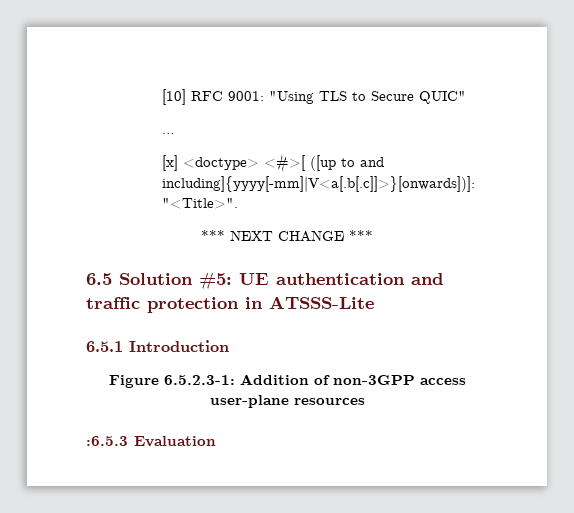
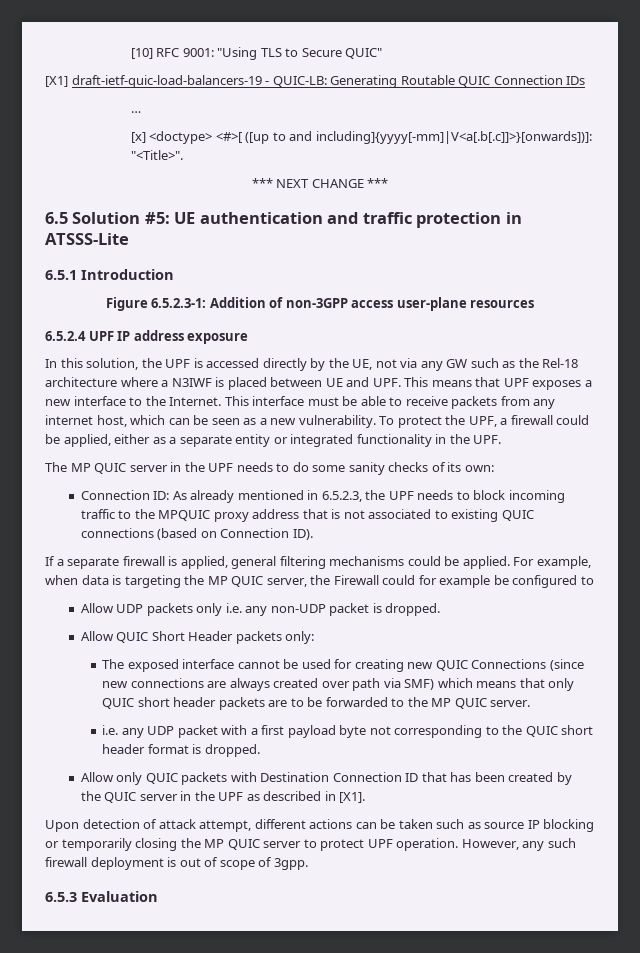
+ [X1] draft-ietf-quic-load-balancers-19 - QUIC-LB: Generating Routable QUIC Connection IDs
- :6.5.3 Evaluation
+ 6.5.2.4 UPF IP address exposure
+ In this solution, the UPF is accessed directly by the UE, not via any GW such as the Rel-18 architecture where a N3IWF is placed between UE and UPF. This means that UPF exposes a new interface to the Internet. This interface must be able to receive packets from any internet host, which can be seen as a new vulnerability. To protect the UPF, a firewall could be applied, either as a separate entity or integrated functionality in the UPF.
+ The MP QUIC server in the UPF needs to do some sanity checks of its own:
+ Connection ID: As already mentioned in 6.5.2.3, the UPF needs to block incoming traffic to the MPQUIC proxy address that is not associated to existing QUIC connections (based on Connection ID).
+ If a separate firewall is applied, general filtering mechanisms could be applied. For example, when data is targeting the MP QUIC server, the Firewall could for example be configured to
+ Allow UDP packets only i.e. any non-UDP packet is dropped.
+ Allow QUIC Short Header packets only:
+ The exposed interface cannot be used for creating new QUIC Connections (since new connections are always created over path via SMF) which means that only QUIC short header packets are to be forwarded to the MP QUIC server.
+ i.e. any UDP packet with a first payload byte not corresponding to the QUIC short header format is dropped.
+ Allow only QUIC packets with Destination Connection ID that has been created by the QUIC server in the UPF as described in [X1].
+ Upon detection of attack attempt, different actions can be taken such as source IP blocking or temporarily closing the MP QUIC server to protect UPF operation. However, any such firewall deployment is out of scope of 3gpp.
+ 6.5.3 Evaluation

